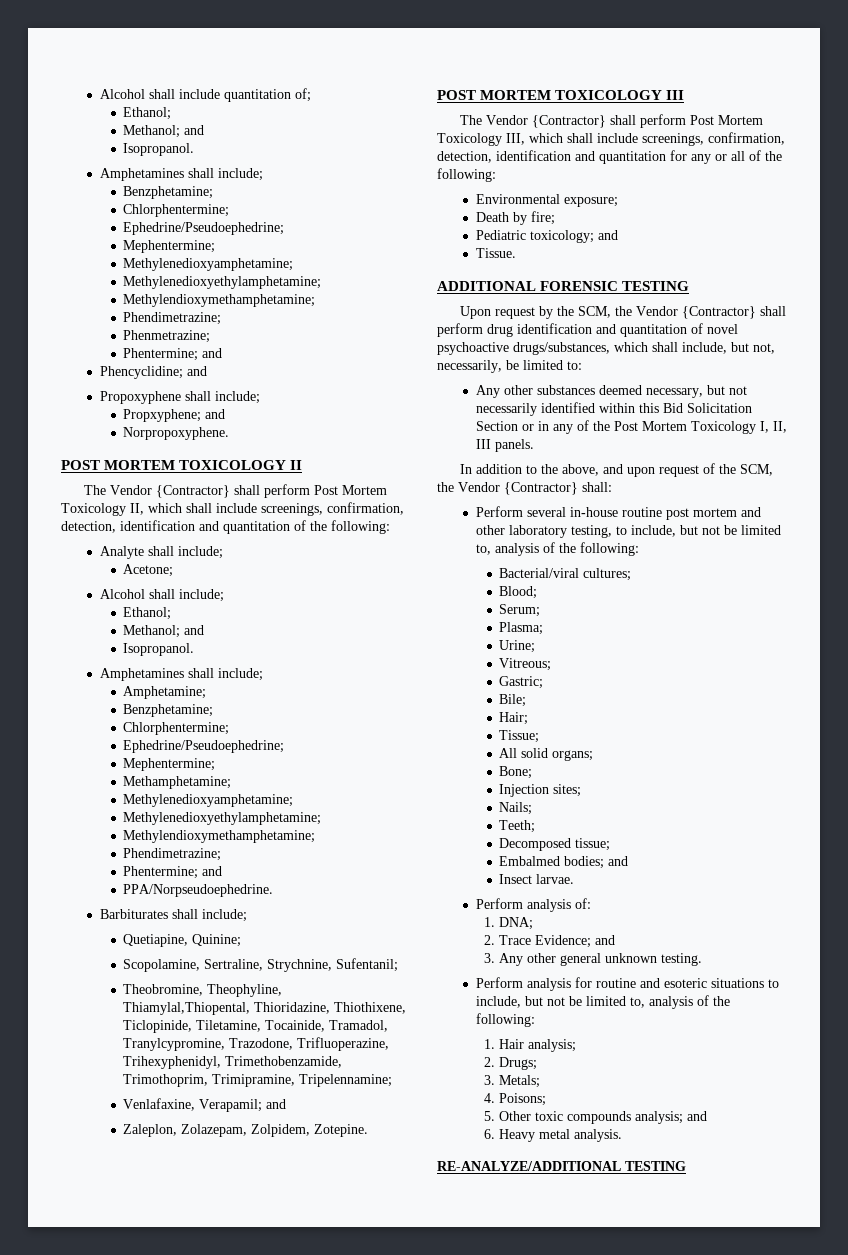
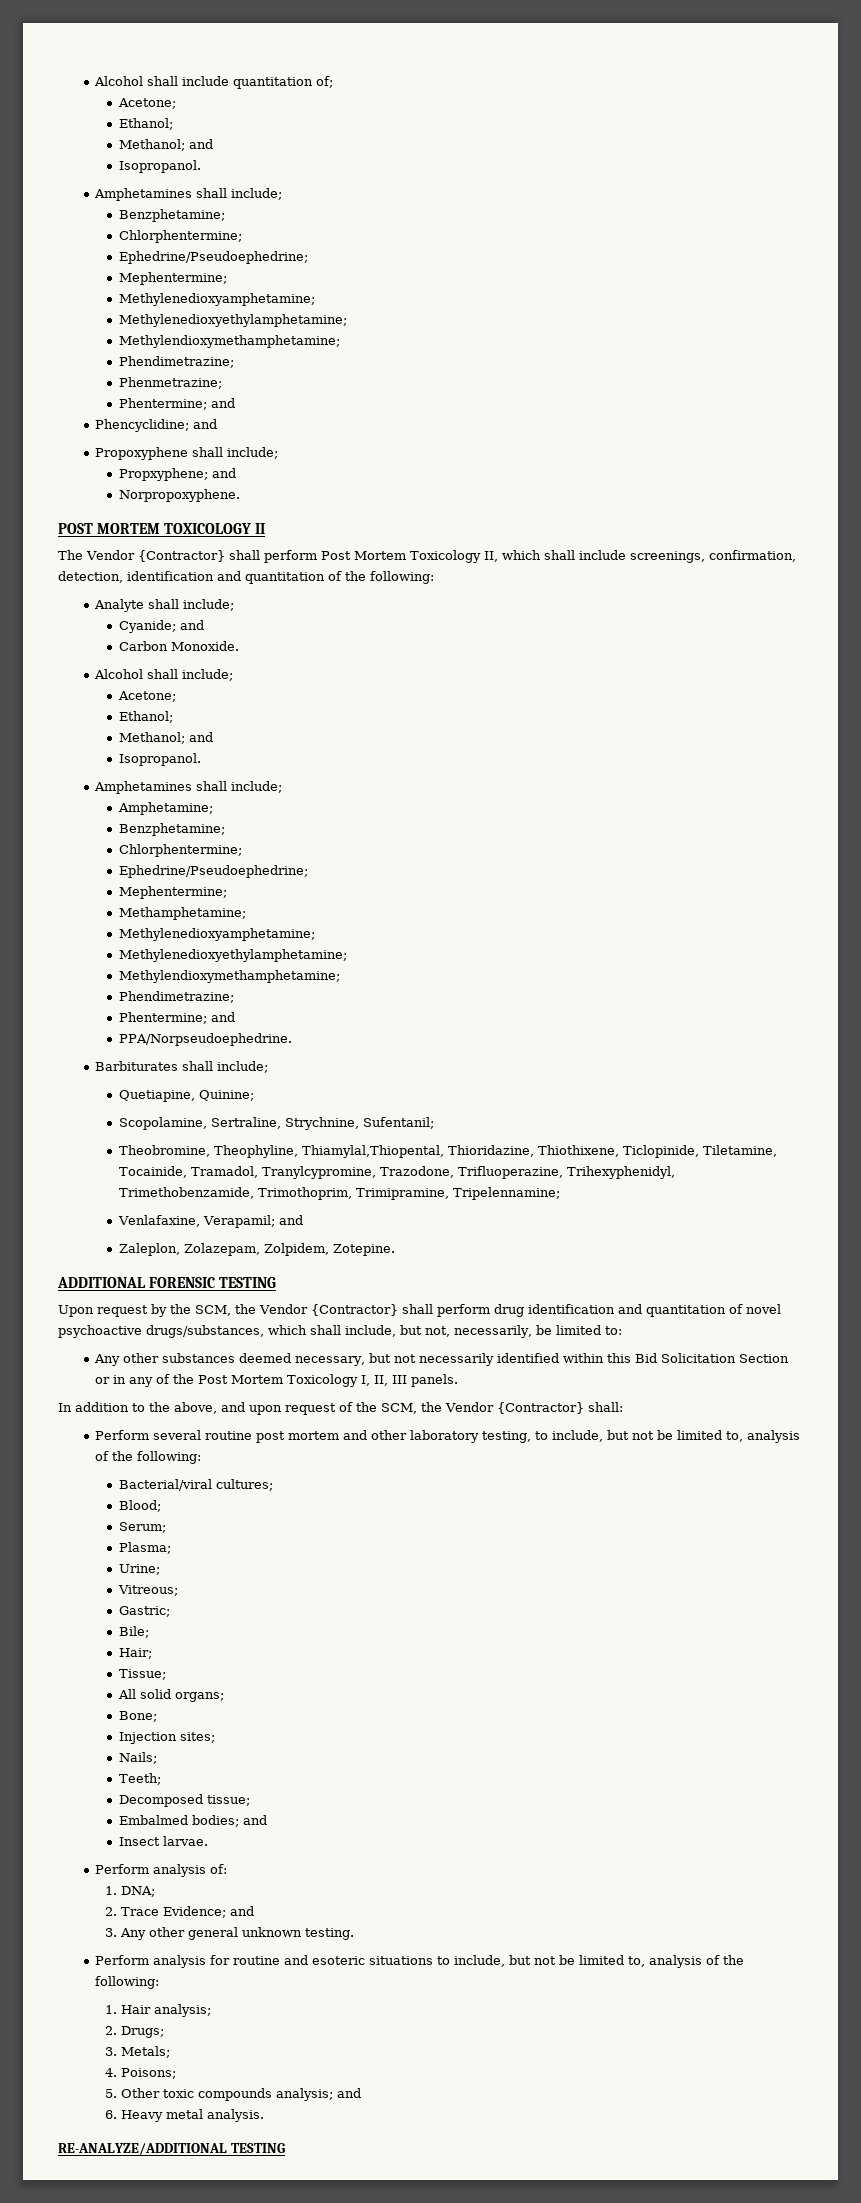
  Alcohol shall include quantitation of;
+ Acetone;
- Acetone;
+ Cyanide; and
+ Carbon Monoxide.
  Alcohol shall include;
+ Acetone;
- POST MORTEM TOXICOLOGY III
- The Vendor {Contractor} shall perform Post Mortem Toxicology III, which shall include screenings, confirmation, detection, identification and quantitation for any or all of the following:
- Environmental exposure;
- Death by fire;
- Pediatric toxicology; and
- Tissue.
- Perform several in-house routine post mortem and other laboratory testing, to include, but not be limited to, analysis of the following:
+ Perform several routine post mortem and other laboratory testing, to include, but not be limited to, analysis of the following:

